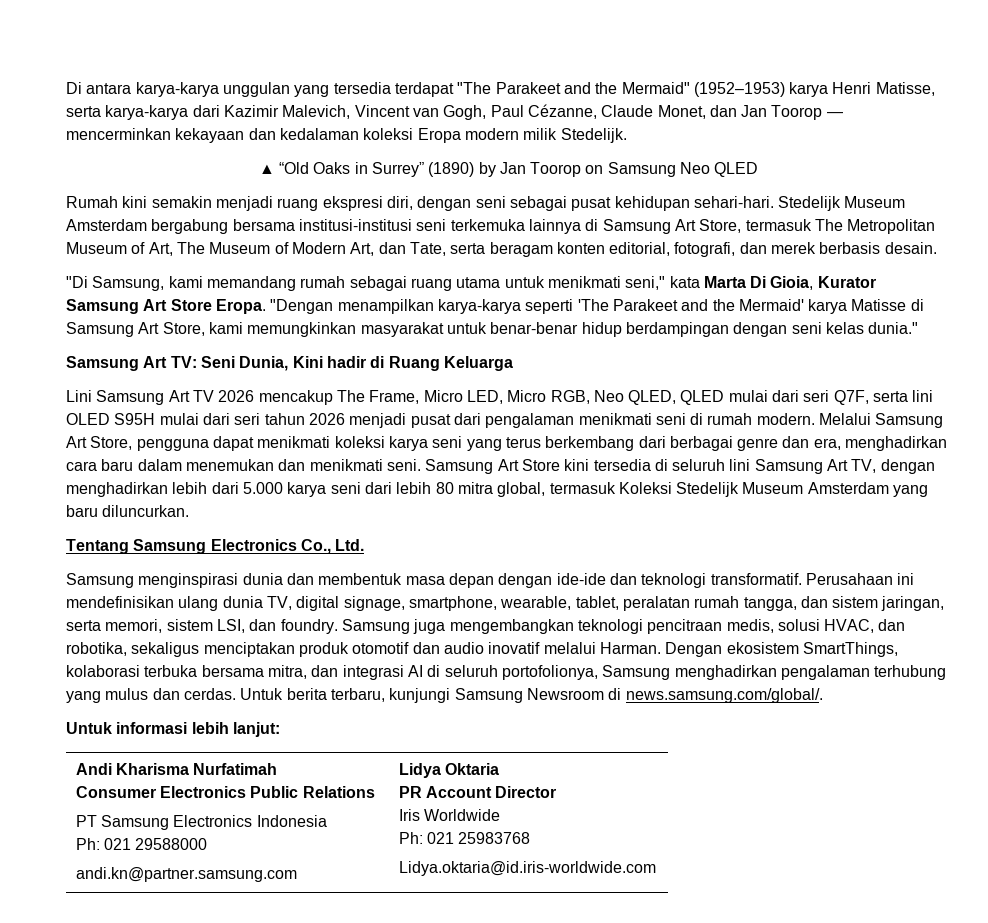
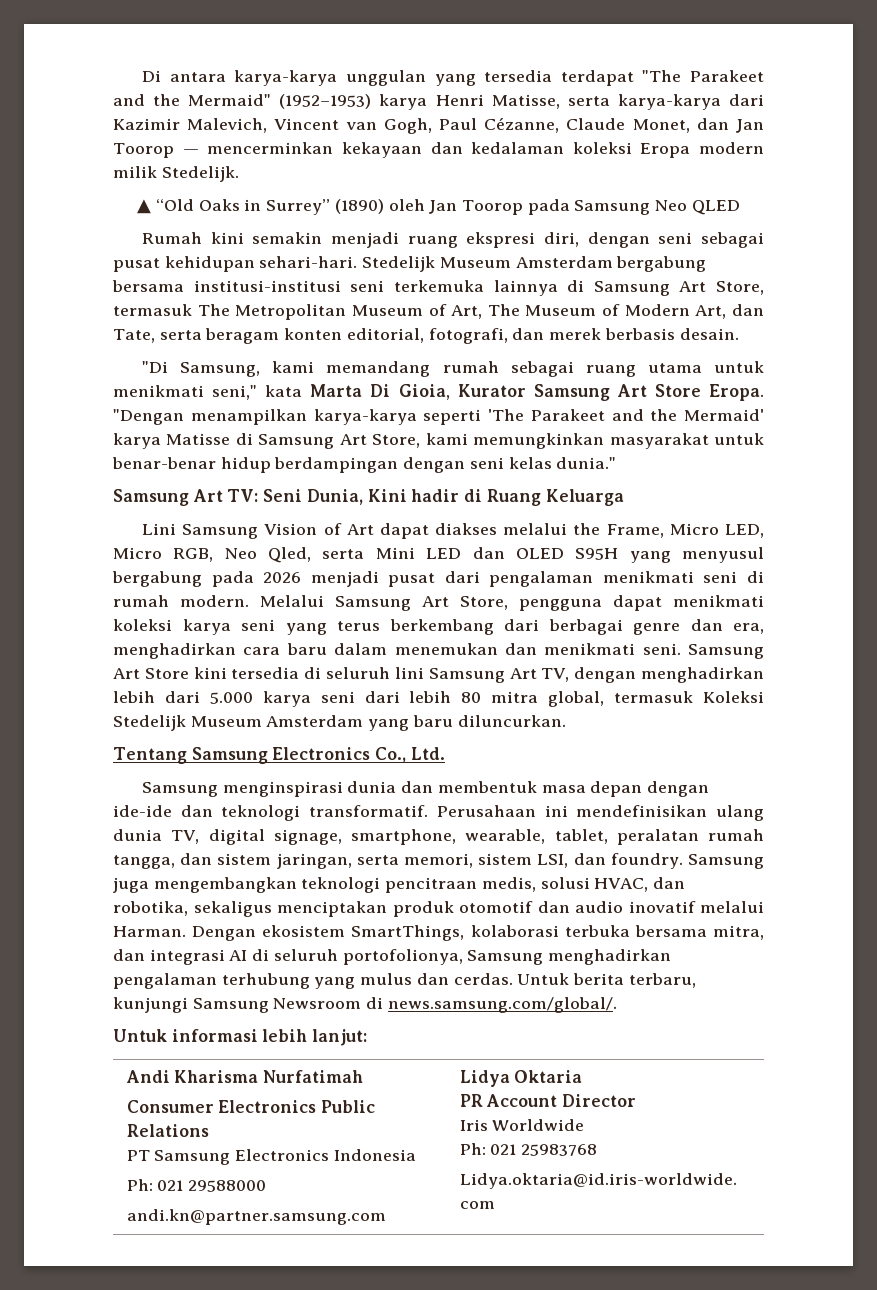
- ▲ “Old Oaks in Surrey” (1890) by Jan Toorop on Samsung Neo QLED
+ ▲ “Old Oaks in Surrey” (1890) oleh Jan Toorop pada Samsung Neo QLED
- Lini Samsung Art TV 2026 mencakup The Frame, Micro LED, Micro RGB, Neo QLED, QLED mulai dari seri Q7F, serta lini OLED S95H mulai dari seri tahun 2026 menjadi pusat dari pengalaman menikmati seni di rumah modern.
+ Lini Samsung Vision of Art dapat diakses melalui the Frame, Micro LED, Micro RGB, Neo Qled, serta Mini LED dan OLED S95H yang menyusul bergabung pada 2026 menjadi pusat dari pengalaman menikmati seni di rumah modern.

